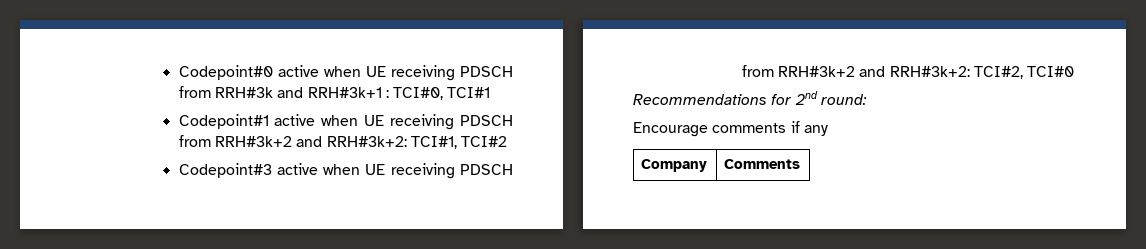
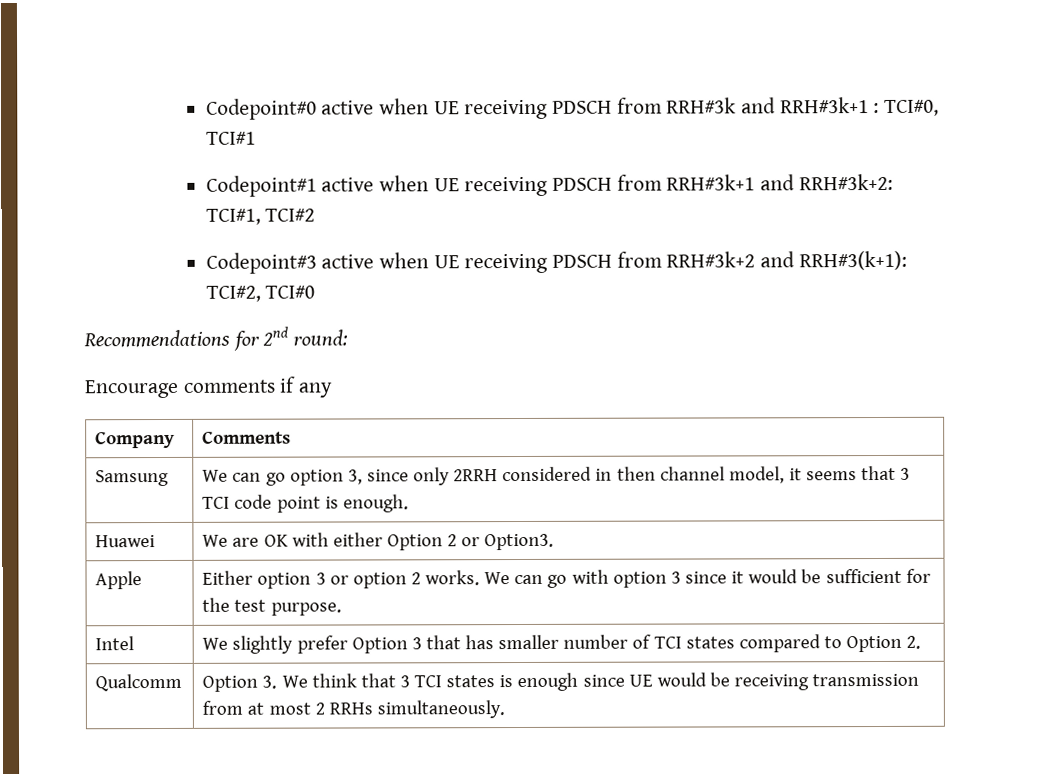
- Codepoint#1 active when UE receiving PDSCH from RRH#3k+2 and RRH#3k+2: TCI#1, TCI#2
+ Codepoint#1 active when UE receiving PDSCH from RRH#3k+1 and RRH#3k+2: TCI#1, TCI#2
- Codepoint#3 active when UE receiving PDSCH from RRH#3k+2 and RRH#3k+2: TCI#2, TCI#0
+ Codepoint#3 active when UE receiving PDSCH from RRH#3k+2 and RRH#3(k+1): TCI#2, TCI#0
+ Samsung | We can go option 3, since only 2RRH considered in then channel model, it seems that 3 TCI code point is enough.
+ Huawei | We are OK with either Option 2 or Option3.
+ Apple | Either option 3 or option 2 works. We can go with option 3 since it would be sufficient for the test purpose.
+ Intel | We slightly prefer Option 3 that has smaller number of TCI states compared to Option 2.
+ Qualcomm | Option 3. We think that 3 TCI states is enough since UE would be receiving transmission from at most 2 RRHs simultaneously.

